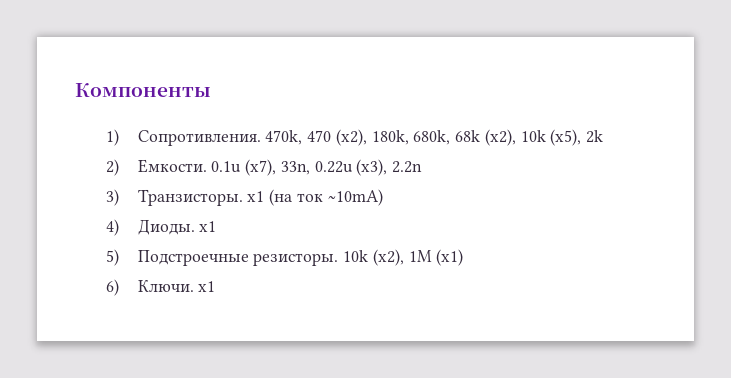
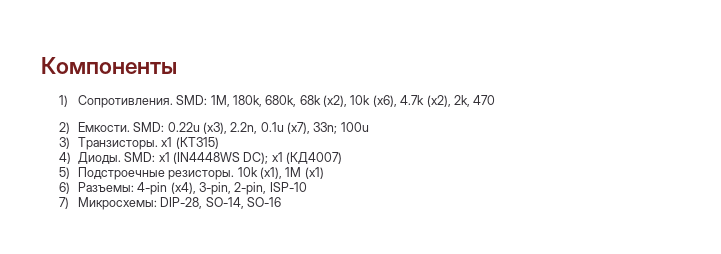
- 470k, 470 (x2), 180k, 680k, 68k (x2), 10k (x5), 2k
- 2) Емкости. 0.1u (x7), 33n, 0.22u (x3), 2.2n
+ SMD: 1M, 180k, 680k, 68k (x2), 10k (x6), 4.7k (x2), 2k, 470
+ 2) Емкости. SMD: 0.22u (x3), 2.2n, 0.1u (x7), 33n; 100u
- 3) Транзисторы. x1 (на ток ~10mA)
+ 3) Транзисторы. x1 (КТ315)
- 4) Диоды. x1
+ 4) Диоды. SMD: x1 (IN4448WS DC); x1 (КД4007)
- 10k (x2), 1M (x1)
+ 10k (x1), 1M (x1)
- 6) Ключи. x1
+ 6) Разъемы: 4-pin (x4), 3-pin, 2-pin, ISP-10
+ 7) Микросхемы: DIP-28, SO-14, SO-16

